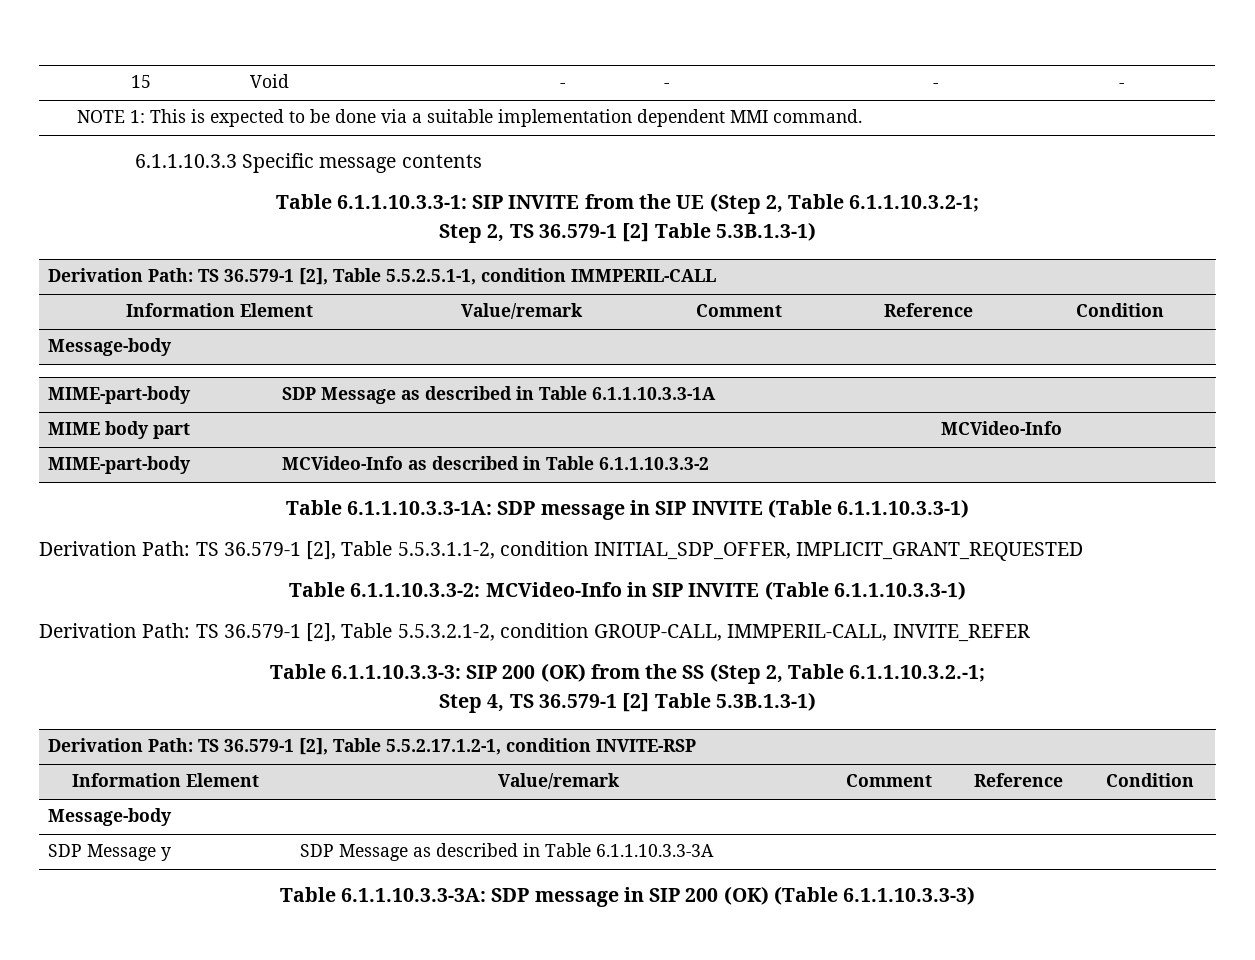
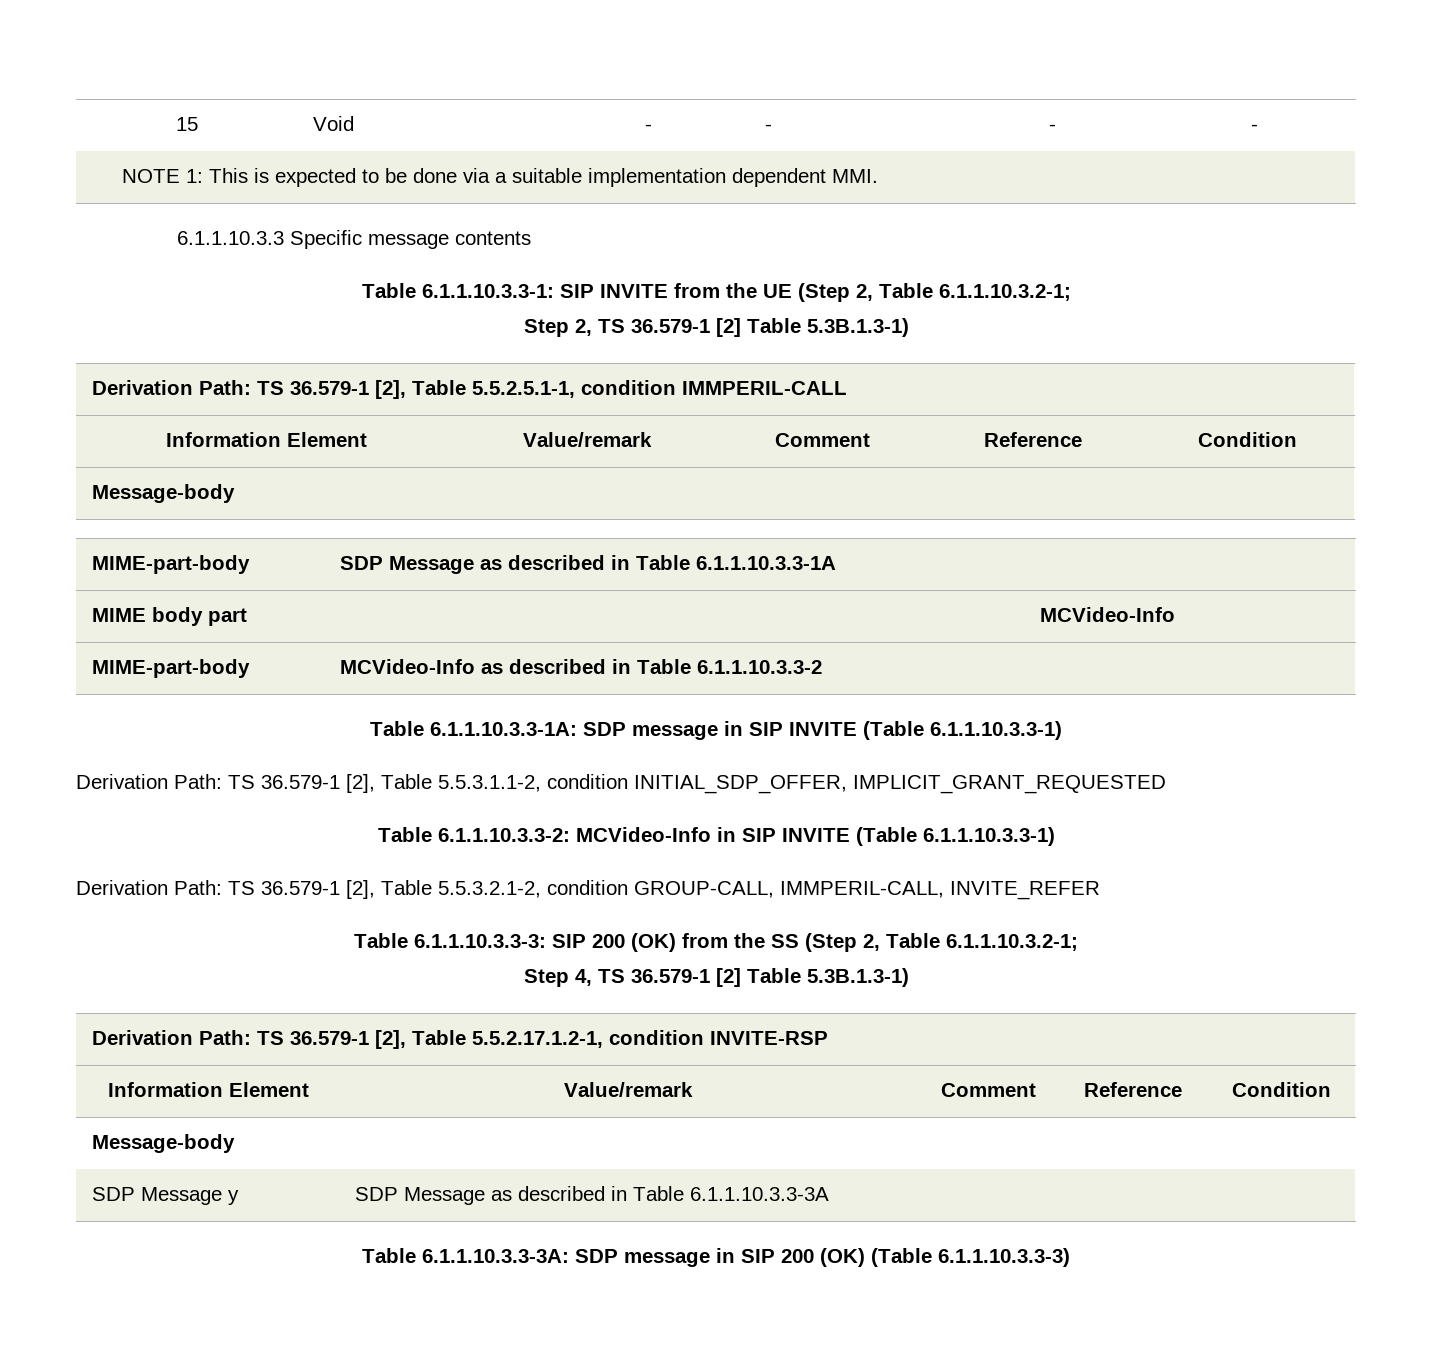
- NOTE 1: This is expected to be done via a suitable implementation dependent MMI command.
+ NOTE 1: This is expected to be done via a suitable implementation dependent MMI.
- Table 6.1.1.10.3.3-3: SIP 200 (OK) from the SS (Step 2, Table 6.1.1.10.3.2.-1;
+ Table 6.1.1.10.3.3-3: SIP 200 (OK) from the SS (Step 2, Table 6.1.1.10.3.2-1;

